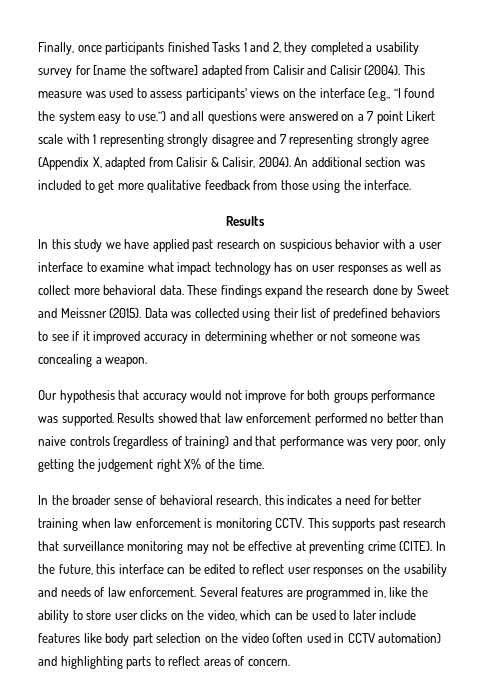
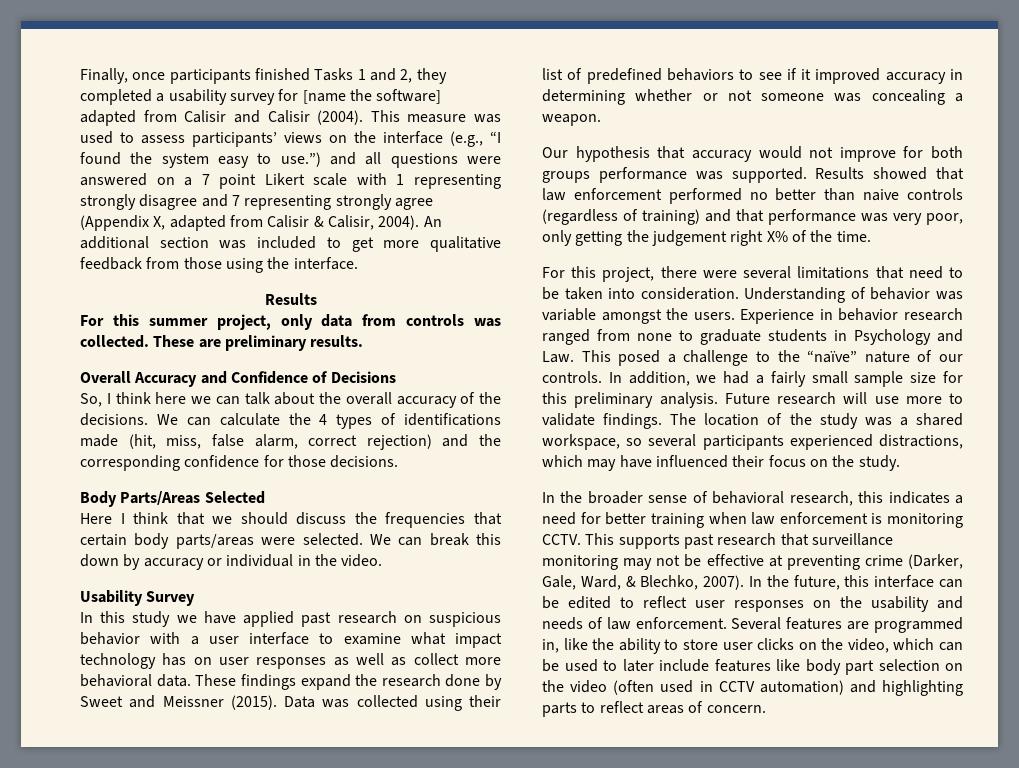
+ For this summer project, only data from controls was collected. These are preliminary results.
+ Overall Accuracy and Confidence of Decisions
+ So, I think here we can talk about the overall accuracy of the decisions. We can calculate the 4 types of identifications made (hit, miss, false alarm, correct rejection) and the corresponding confidence for those decisions.
+ Body Parts/Areas Selected
+ Here I think that we should discuss the frequencies that certain body parts/areas were selected. We can break this down by accuracy or individual in the video.
+ Usability Survey
+ For this project, there were several limitations that need to be taken into consideration. Understanding of behavior was variable amongst the users. Experience in behavior research ranged from none to graduate students in Psychology and Law. This posed a challenge to the “naïve” nature of our controls. In addition, we had a fairly small sample size for this preliminary analysis. Future research will use more to validate findings. The location of the study was a shared workspace, so several participants experienced distractions, which may have influenced their focus on the study.
- This supports past research that surveillance monitoring may not be effective at preventing crime (CITE).
+ This supports past research that surveillance monitoring may not be effective at preventing crime (Darker, Gale, Ward, & Blechko, 2007).

